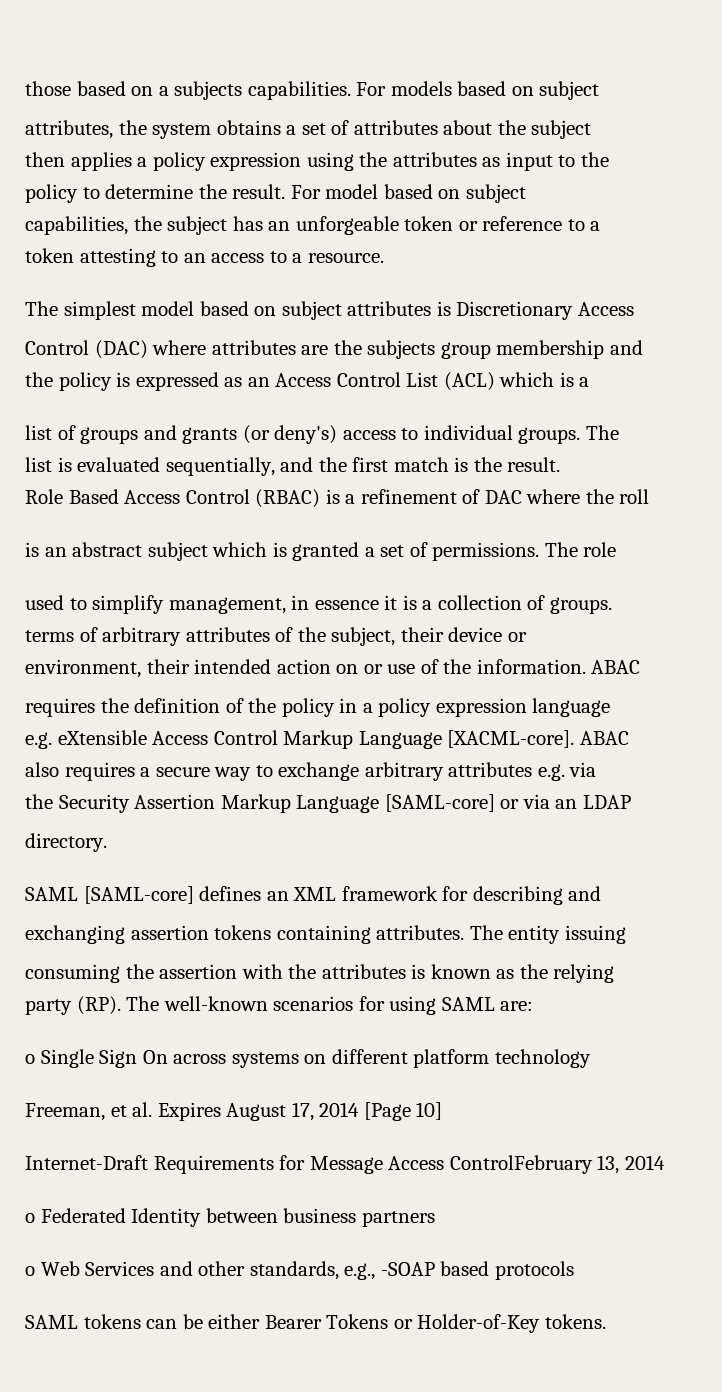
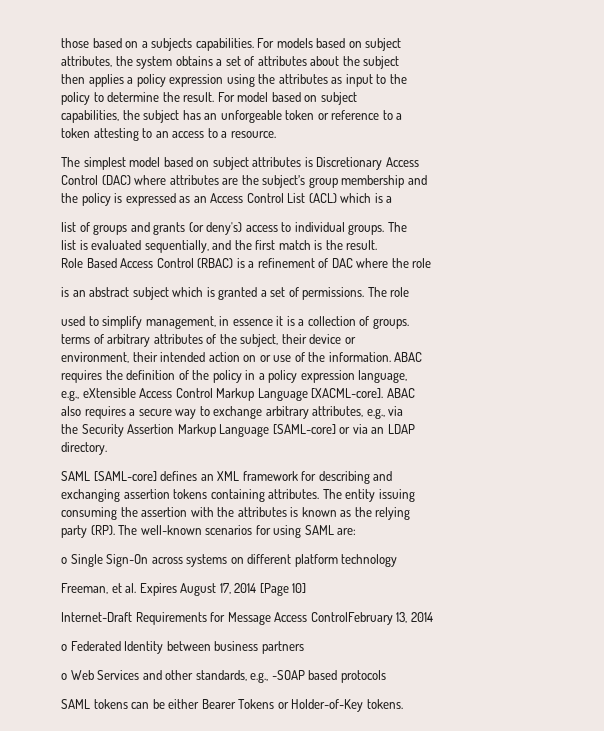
- Control (DAC) where attributes are the subjects group membership and
+ Control (DAC) where attributes are the subject’s group membership and
- Role Based Access Control (RBAC) is a refinement of DAC where the roll
+ Role Based Access Control (RBAC) is a refinement of DAC where the role
- requires the definition of the policy in a policy expression language
- e.g. eXtensible Access Control Markup Language [XACML-core].
+ requires the definition of the policy in a policy expression language,
+ e.g., eXtensible Access Control Markup Language [XACML-core].
- also requires a secure way to exchange arbitrary attributes e.g. via
+ also requires a secure way to exchange arbitrary attributes, e.g., via
- o Single Sign On across systems on different platform technology
+ o Single Sign-On across systems on different platform technology

